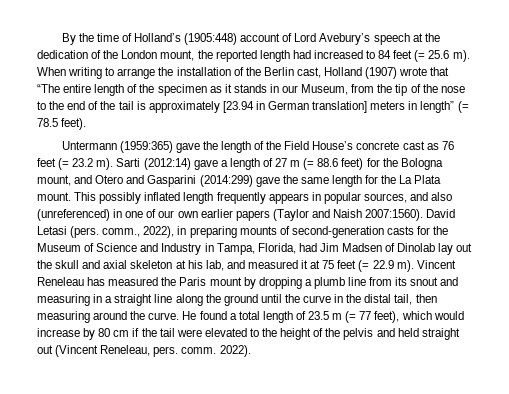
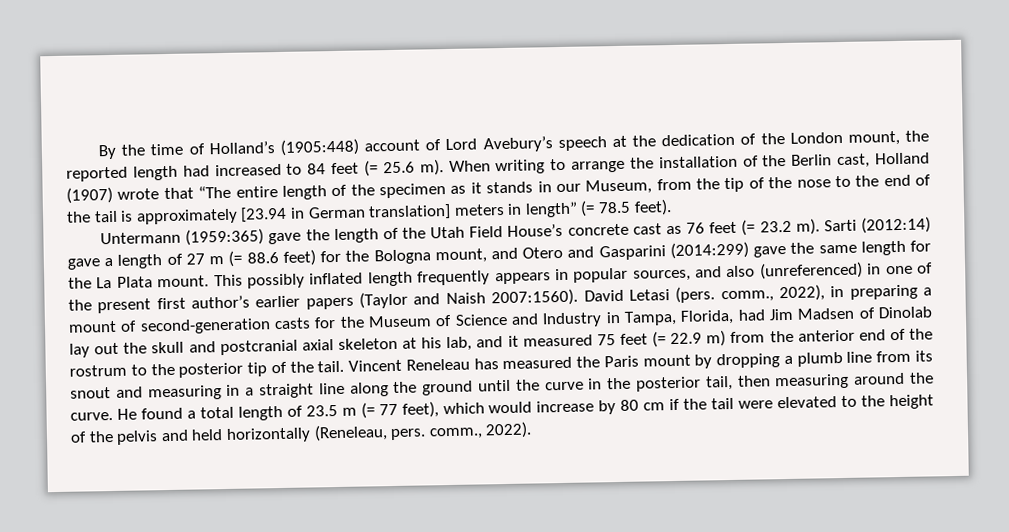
- Untermann (1959:365) gave the length of the Field House’s concrete cast as 76 feet (= 23.2 m).
+ Untermann (1959:365) gave the length of the Utah Field House’s concrete cast as 76 feet (= 23.2 m).
- This possibly inflated length frequently appears in popular sources, and also (unreferenced) in one of our own earlier papers (Taylor and Naish 2007:1560).
+ This possibly inflated length frequently appears in popular sources, and also (unreferenced) in one of the present first author’s earlier papers (Taylor and Naish 2007:1560).
- David Letasi (pers. comm., 2022), in preparing mounts of second-generation casts for the Museum of Science and Industry in Tampa, Florida, had Jim Madsen of Dinolab lay out the skull and axial skeleton at his lab, and measured it at 75 feet (= 22.9 m).
+ David Letasi (pers. comm., 2022), in preparing a mount of second-generation casts for the Museum of Science and Industry in Tampa, Florida, had Jim Madsen of Dinolab lay out the skull and postcranial axial skeleton at his lab, and it measured 75 feet (= 22.9 m) from the anterior end of the rostrum to the posterior tip of the tail.
- Vincent Reneleau has measured the Paris mount by dropping a plumb line from its snout and measuring in a straight line along the ground until the curve in the distal tail, then measuring around the curve.
+ Vincent Reneleau has measured the Paris mount by dropping a plumb line from its snout and measuring in a straight line along the ground until the curve in the posterior tail, then measuring around the curve.
- He found a total length of 23.5 m (= 77 feet), which would increase by 80 cm if the tail were elevated to the height of the pelvis and held straight out (Vincent Reneleau, pers. comm. 2022).
+ He found a total length of 23.5 m (= 77 feet), which would increase by 80 cm if the tail were elevated to the height of the pelvis and held horizontally (Reneleau, pers. comm., 2022).

